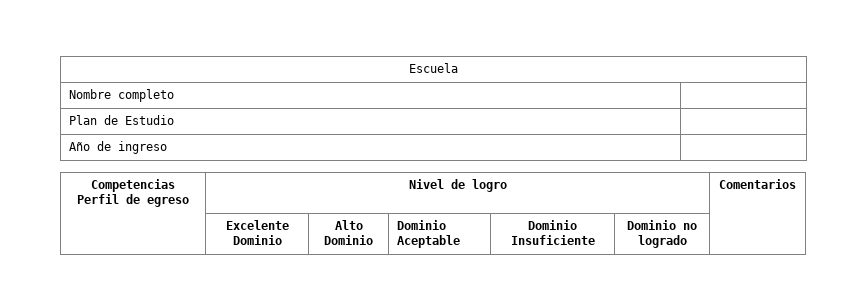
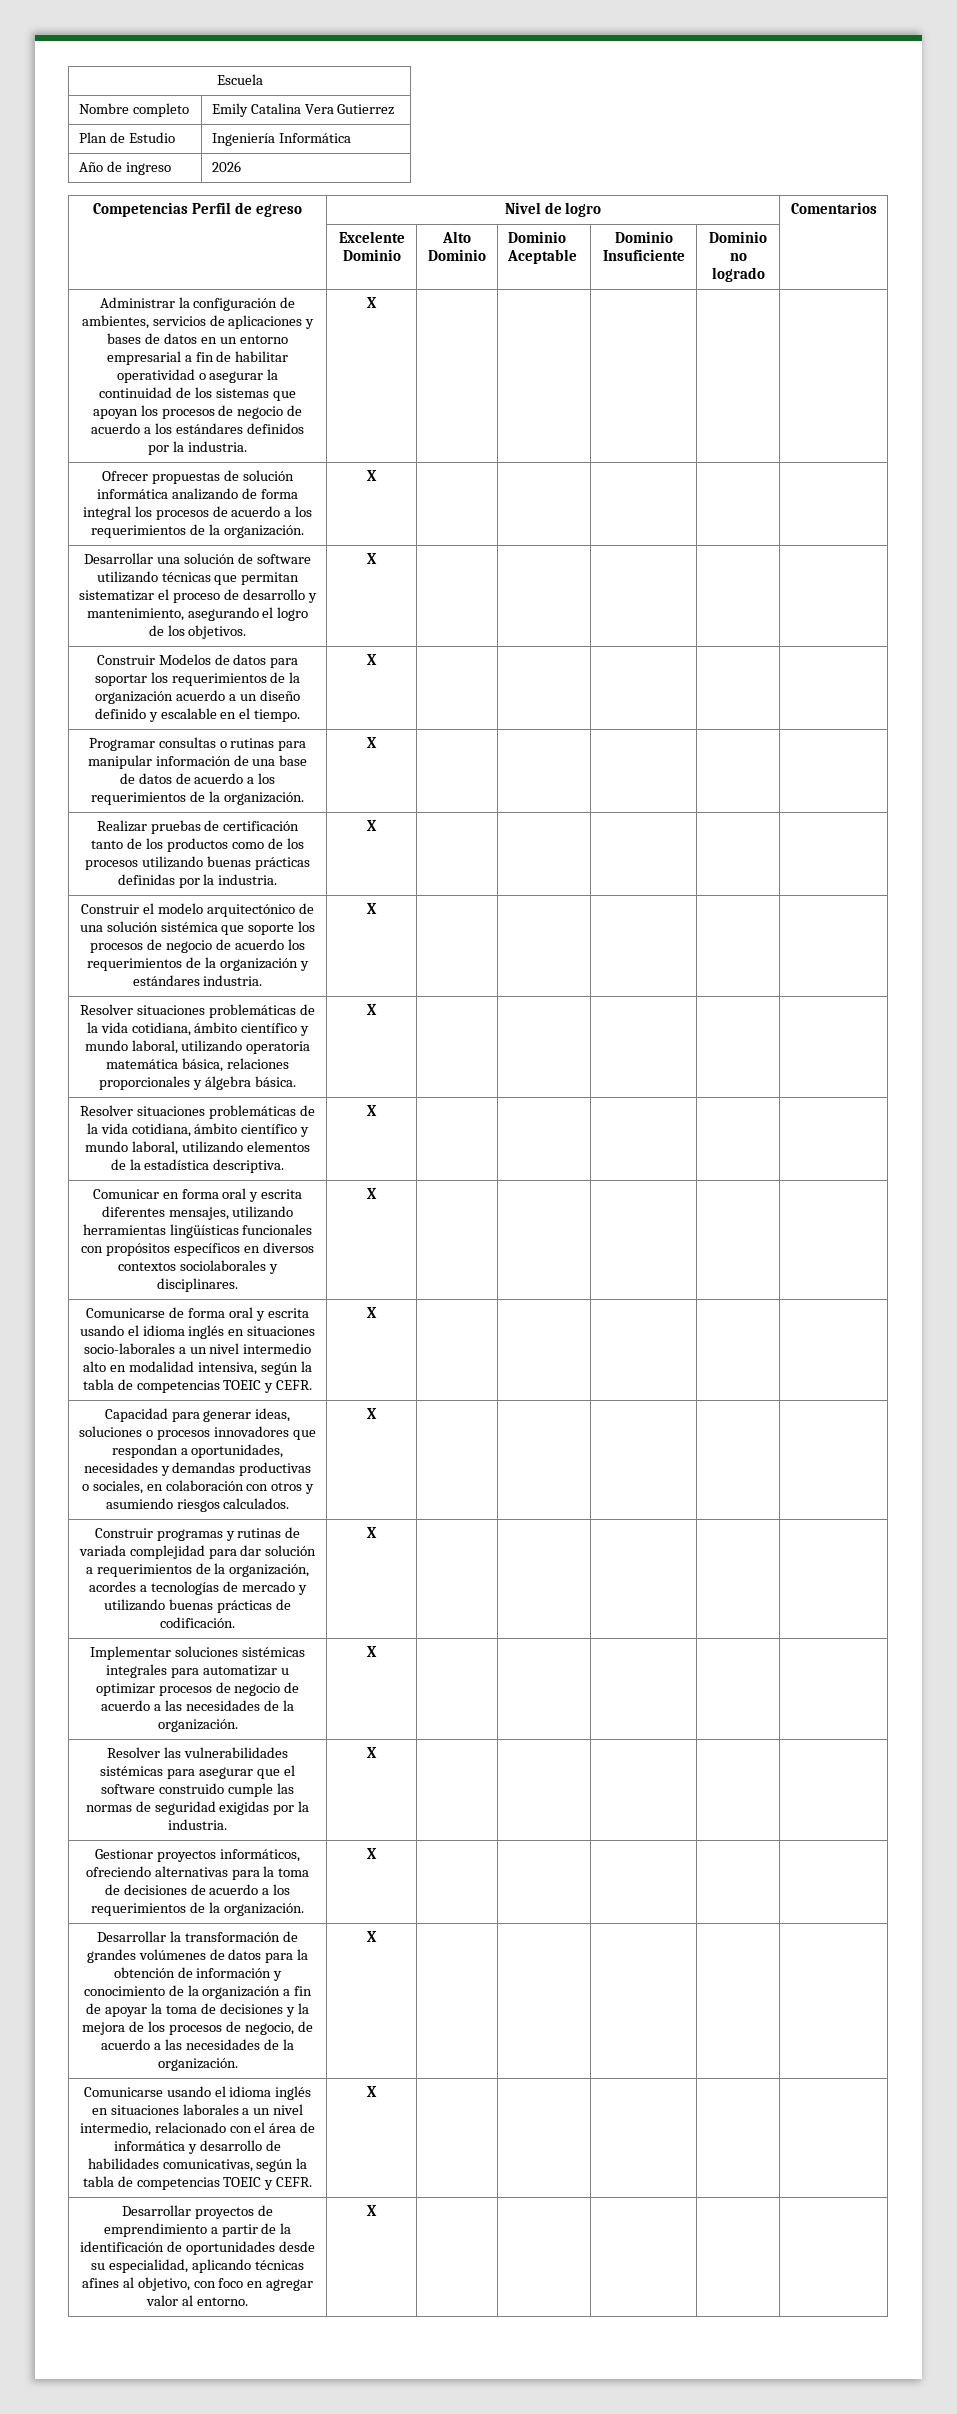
- Nombre completo |
+ Nombre completo | Emily Catalina Vera Gutierrez
- Plan de Estudio |
+ Plan de Estudio | Ingeniería Informática
- Año de ingreso |
+ Año de ingreso | 2026
+ Administrar la configuración de ambientes, servicios de aplicaciones y bases de datos en un entorno empresarial a fin de habilitar operatividad o asegurar la continuidad de los sistemas que apoyan los procesos de negocio de acuerdo a los estándares definidos por la industria. | X | | | | |
+ Ofrecer propuestas de solución informática analizando de forma integral los procesos de acuerdo a los requerimientos de la organización. | X | | | | |
+ Desarrollar una solución de software utilizando técnicas que permitan sistematizar el proceso de desarrollo y mantenimiento, asegurando el logro de los objetivos. | X | | | | |
+ Construir Modelos de datos para soportar los requerimientos de la organización acuerdo a un diseño definido y escalable en el tiempo. | X | | | | |
+ Programar consultas o rutinas para manipular información de una base de datos de acuerdo a los requerimientos de la organización. | X | | | | |
+ Realizar pruebas de certificación tanto de los productos como de los procesos utilizando buenas prácticas definidas por la industria. | X | | | | |
+ Construir el modelo arquitectónico de una solución sistémica que soporte los procesos de negocio de acuerdo los requerimientos de la organización y estándares industria. | X | | | | |
+ Resolver situaciones problemáticas de la vida cotidiana, ámbito científico y mundo laboral, utilizando operatoria matemática básica, relaciones proporcionales y álgebra básica. | X | | | | |
+ Resolver situaciones problemáticas de la vida cotidiana, ámbito científico y mundo laboral, utilizando elementos de la estadística descriptiva. | X | | | | |
+ Comunicar en forma oral y escrita diferentes mensajes, utilizando herramientas lingüísticas funcionales con propósitos específicos en diversos contextos sociolaborales y disciplinares. | X | | | | |
+ Comunicarse de forma oral y escrita usando el idioma inglés en situaciones socio-laborales a un nivel intermedio alto en modalidad intensiva, según la tabla de competencias TOEIC y CEFR. | X | | | | |
+ Capacidad para generar ideas, soluciones o procesos innovadores que respondan a oportunidades, necesidades y demandas productivas o sociales, en colaboración con otros y asumiendo riesgos calculados. | X | | | | |
+ Construir programas y rutinas de variada complejidad para dar solución a requerimientos de la organización, acordes a tecnologías de mercado y utilizando buenas prácticas de codificación. | X | | | | |
+ Implementar soluciones sistémicas integrales para automatizar u optimizar procesos de negocio de acuerdo a las necesidades de la organización. | X | | | | |
+ Resolver las vulnerabilidades sistémicas para asegurar que el software construido cumple las normas de seguridad exigidas por la industria. | X | | | | |
+ Gestionar proyectos informáticos, ofreciendo alternativas para la toma de decisiones de acuerdo a los requerimientos de la organización. | X | | | | |
+ Desarrollar la transformación de grandes volúmenes de datos para la obtención de información y conocimiento de la organización a fin de apoyar la toma de decisiones y la mejora de los procesos de negocio, de acuerdo a las necesidades de la organización. | X | | | | |
+ Comunicarse usando el idioma inglés en situaciones laborales a un nivel intermedio, relacionado con el área de informática y desarrollo de habilidades comunicativas, según la tabla de competencias TOEIC y CEFR. | X | | | | |
+ Desarrollar proyectos de emprendimiento a partir de la identificación de oportunidades desde su especialidad, aplicando técnicas afines al objetivo, con foco en agregar valor al entorno. | X | | | | |

